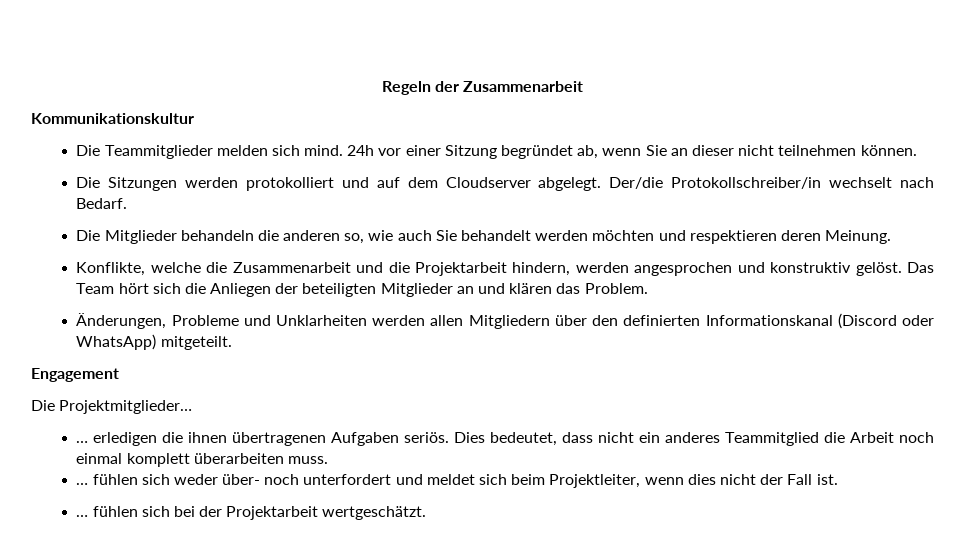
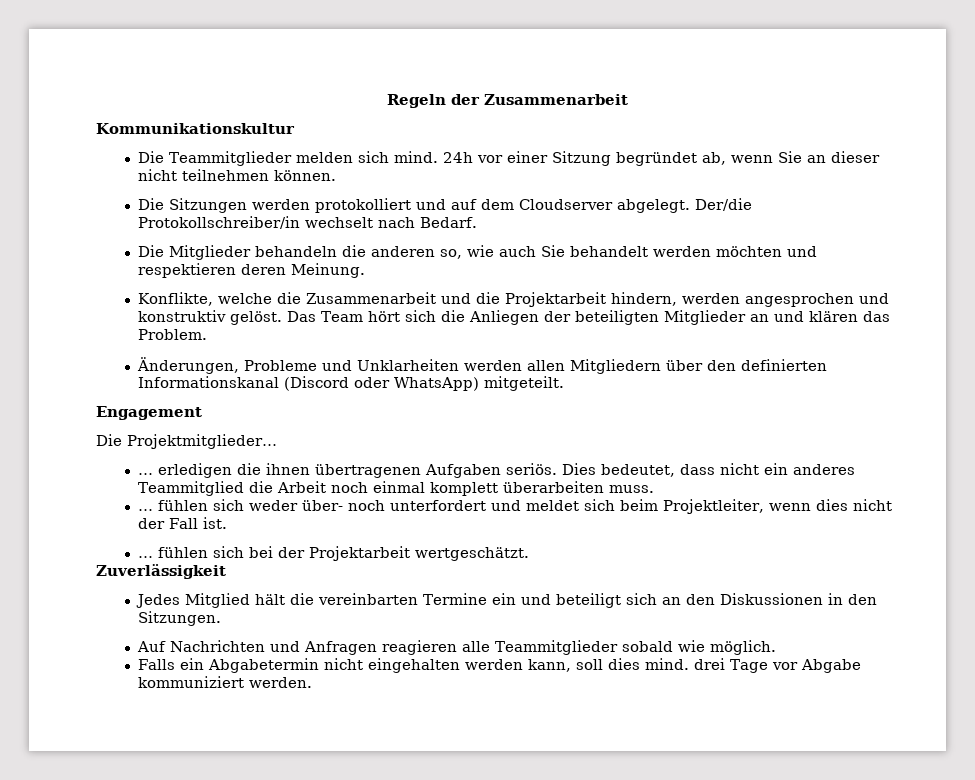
+ Zuverlässigkeit
+ Jedes Mitglied hält die vereinbarten Termine ein und beteiligt sich an den Diskussionen in den Sitzungen.
+ Auf Nachrichten und Anfragen reagieren alle Teammitglieder sobald wie möglich.
+ Falls ein Abgabetermin nicht eingehalten werden kann, soll dies mind. drei Tage vor Abgabe kommuniziert werden.

